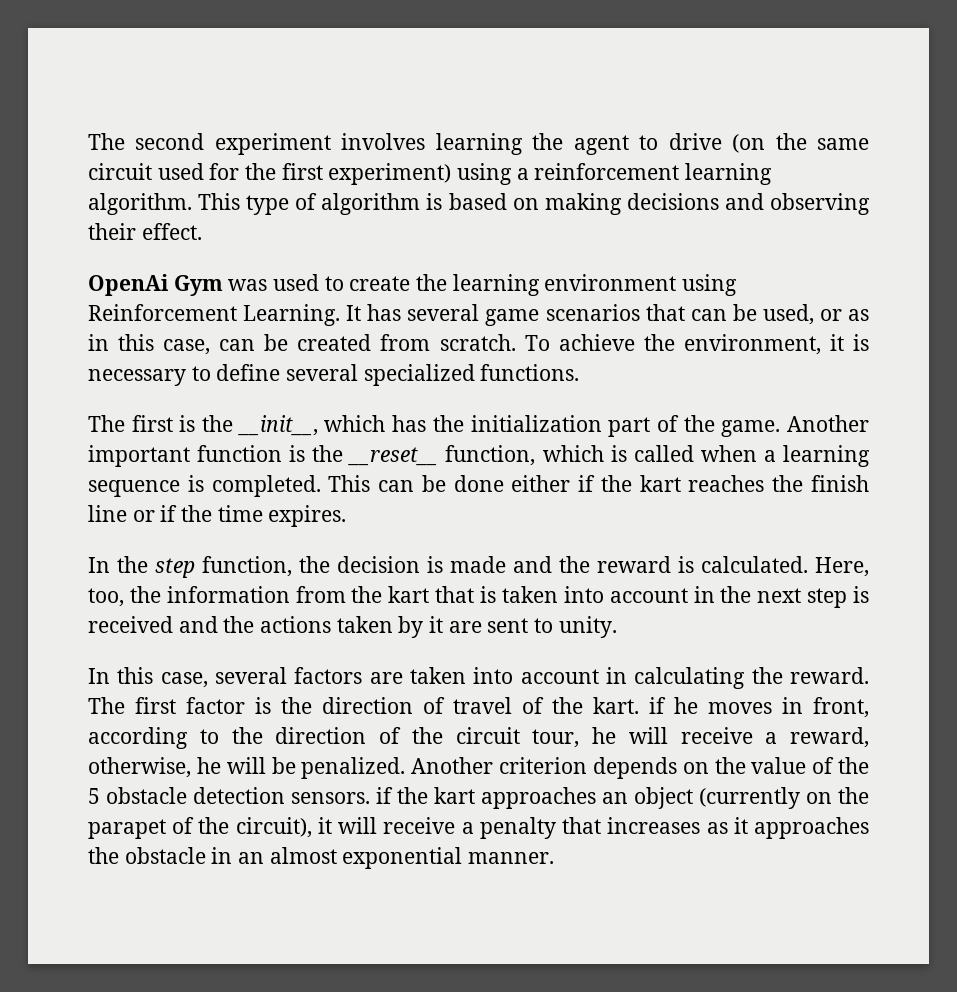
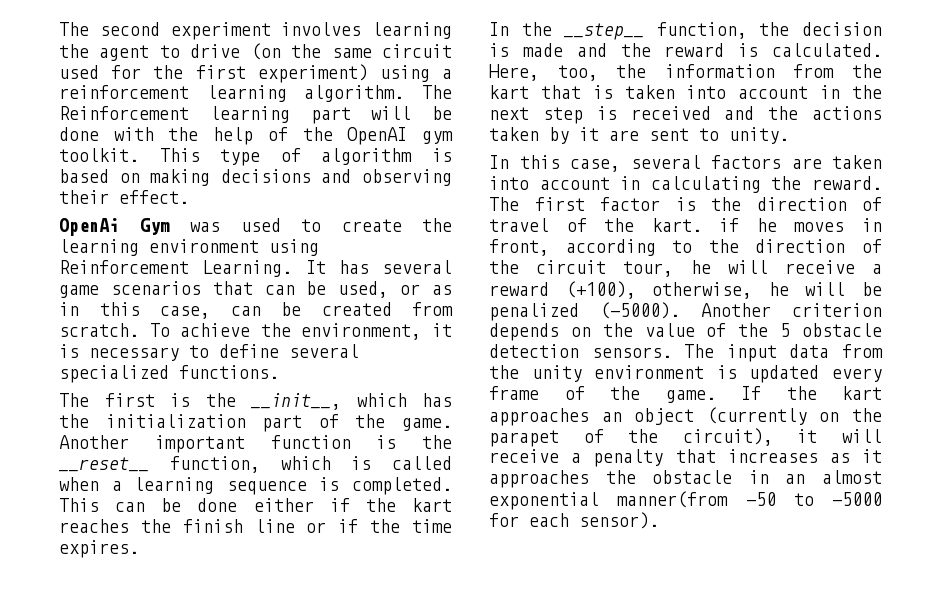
+ The Reinforcement learning part will be done with the help of the OpenAI gym toolkit.
- In the step function, the decision is made and the reward is calculated.
+ In the __step__ function, the decision is made and the reward is calculated.
- The first factor is the direction of travel of the kart. if he moves in front, according to the direction of the circuit tour, he will receive a reward, otherwise, he will be penalized.
+ The first factor is the direction of travel of the kart. if he moves in front, according to the direction of the circuit tour, he will receive a reward (+100), otherwise, he will be penalized (-5000).
- Another criterion depends on the value of the 5 obstacle detection sensors. if the kart approaches an object (currently on the parapet of the circuit), it will receive a penalty that increases as it approaches the obstacle in an almost exponential manner.
+ Another criterion depends on the value of the 5 obstacle detection sensors. The input data from the unity environment is updated every frame of the game. If the kart approaches an object (currently on the parapet of the circuit), it will receive a penalty that increases as it approaches the obstacle in an almost exponential manner(from -50 to -5000 for each sensor).

